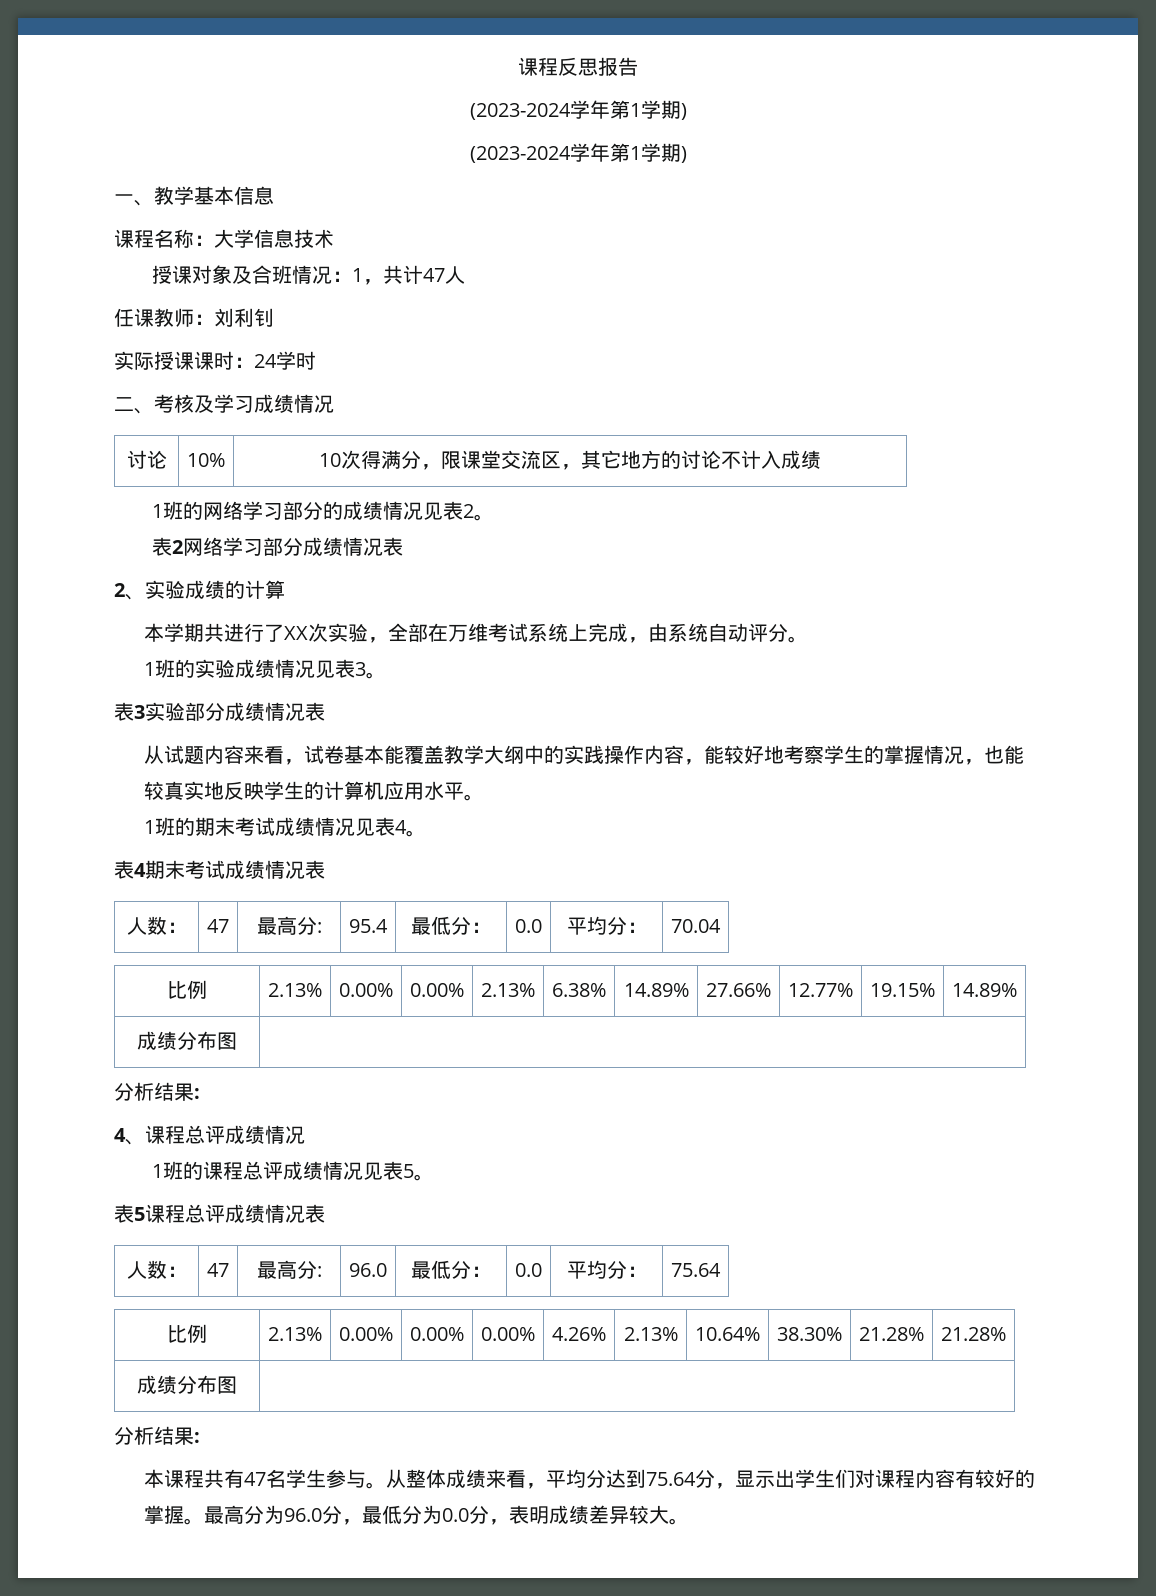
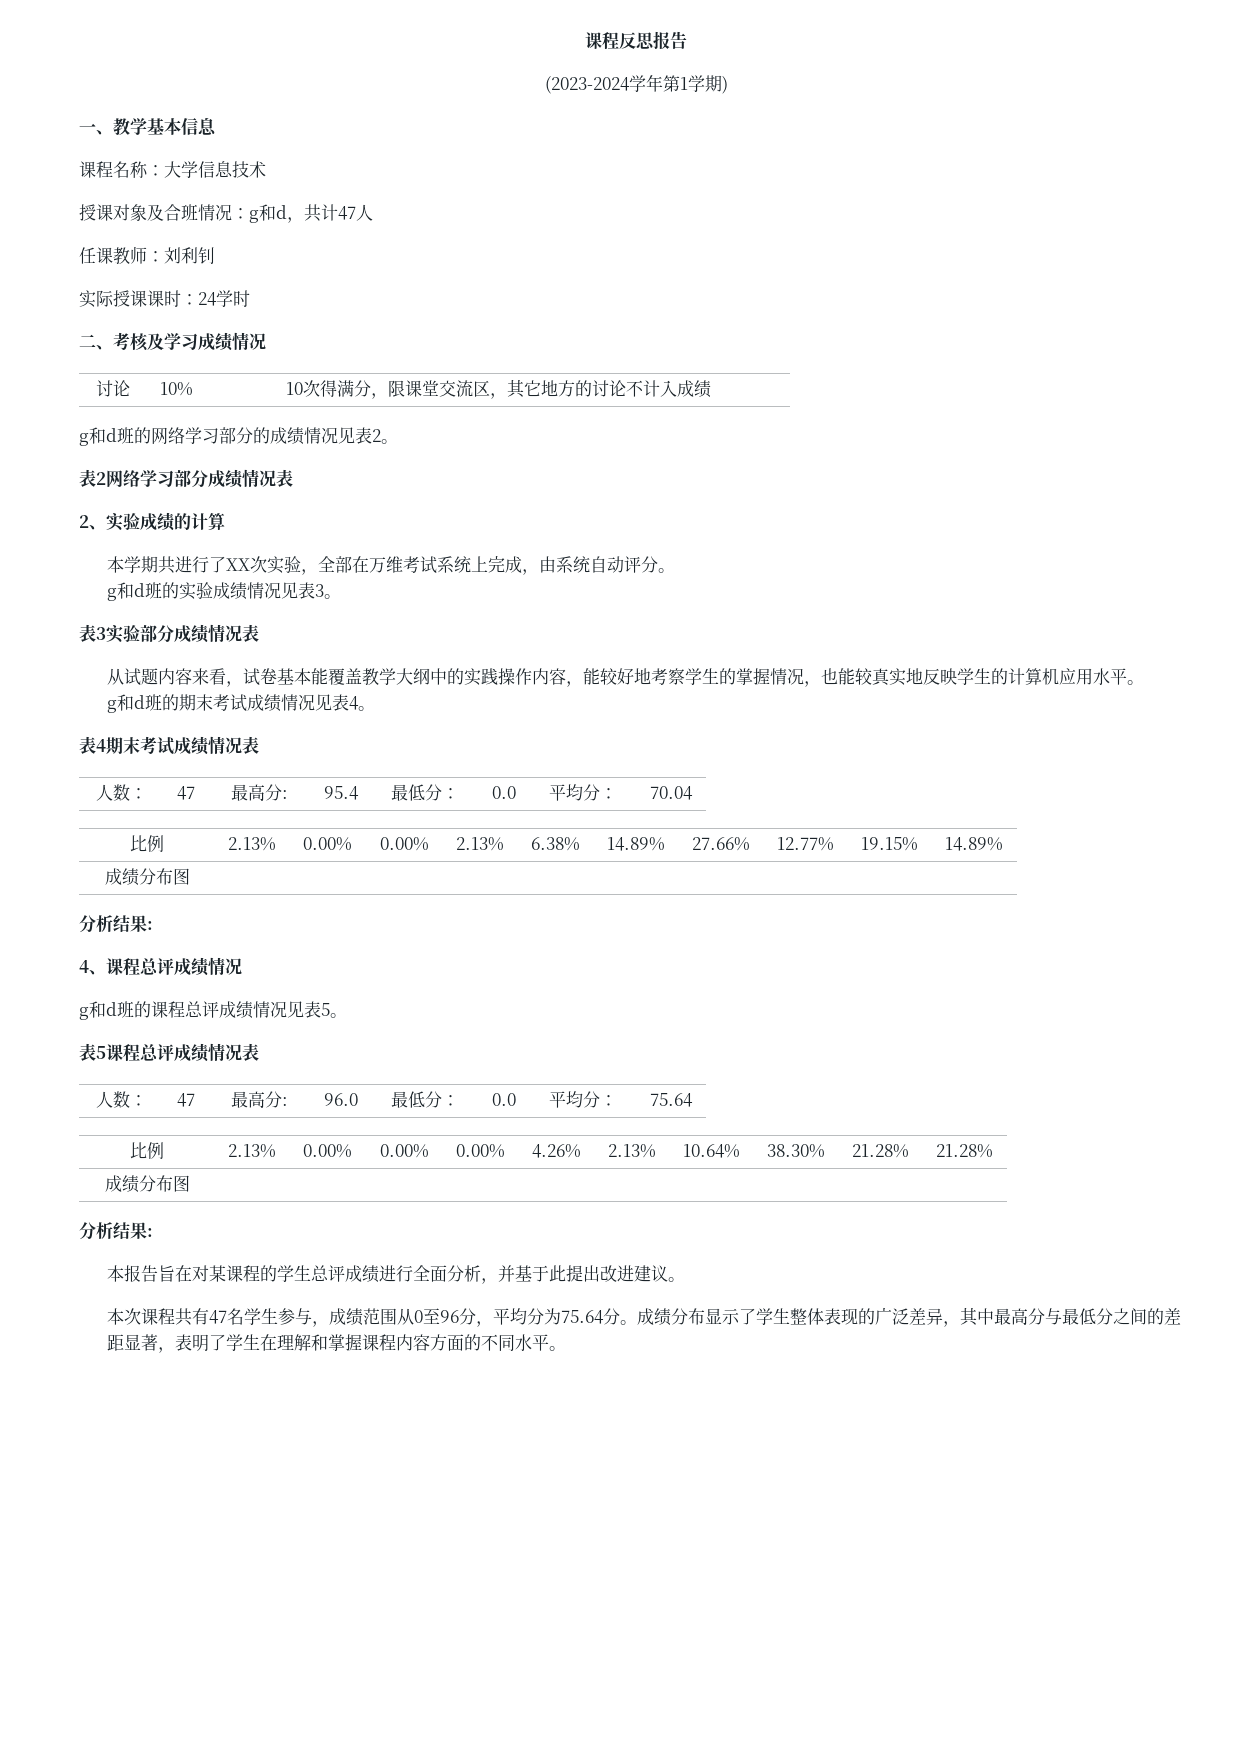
  课程反思报告
- (2023-2024学年第1学期)
- 授课对象及合班情况：1，共计47人
+ 授课对象及合班情况：g和d，共计47人
- 1班的网络学习部分的成绩情况见表2。
+ g和d班的网络学习部分的成绩情况见表2。
- 1班的实验成绩情况见表3。
+ g和d班的实验成绩情况见表3。
- 1班的期末考试成绩情况见表4。
+ g和d班的期末考试成绩情况见表4。
- 1班的课程总评成绩情况见表5。
+ g和d班的课程总评成绩情况见表5。
- 本课程共有47名学生参与。从整体成绩来看，平均分达到75.64分，显示出学生们对课程内容有较好的掌握。最高分为96.0分，最低分为0.0分，表明成绩差异较大。
+ 本报告旨在对某课程的学生总评成绩进行全面分析，并基于此提出改进建议。
+ 本次课程共有47名学生参与，成绩范围从0至96分，平均分为75.64分。成绩分布显示了学生整体表现的广泛差异，其中最高分与最低分之间的差距显著，表明了学生在理解和掌握课程内容方面的不同水平。

